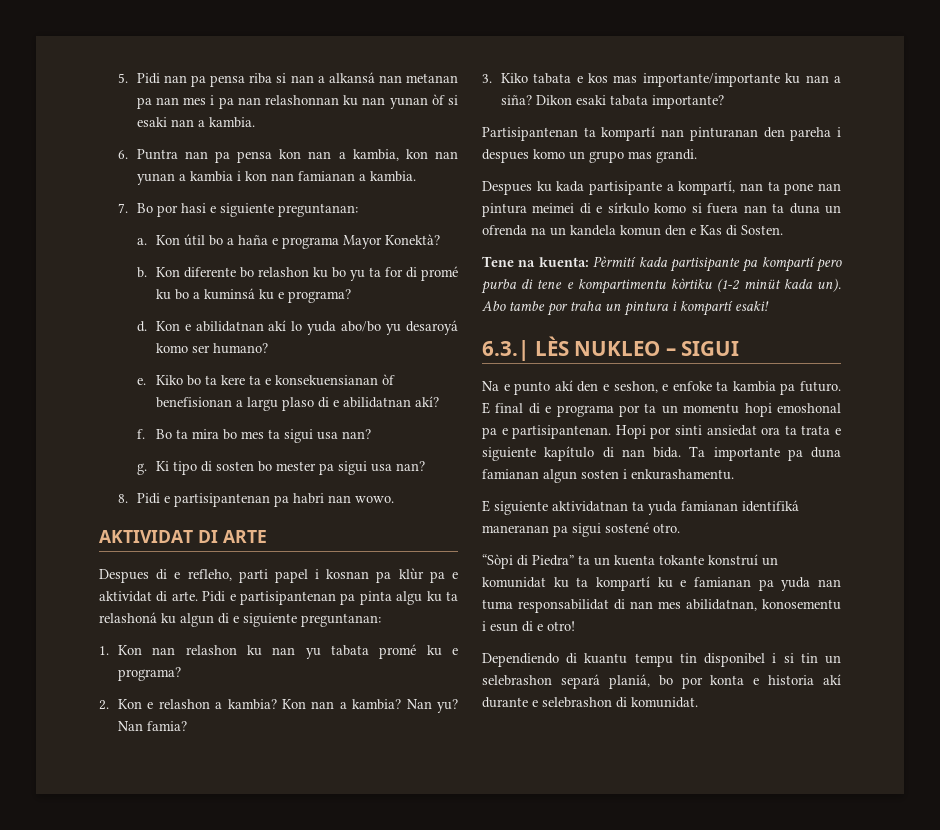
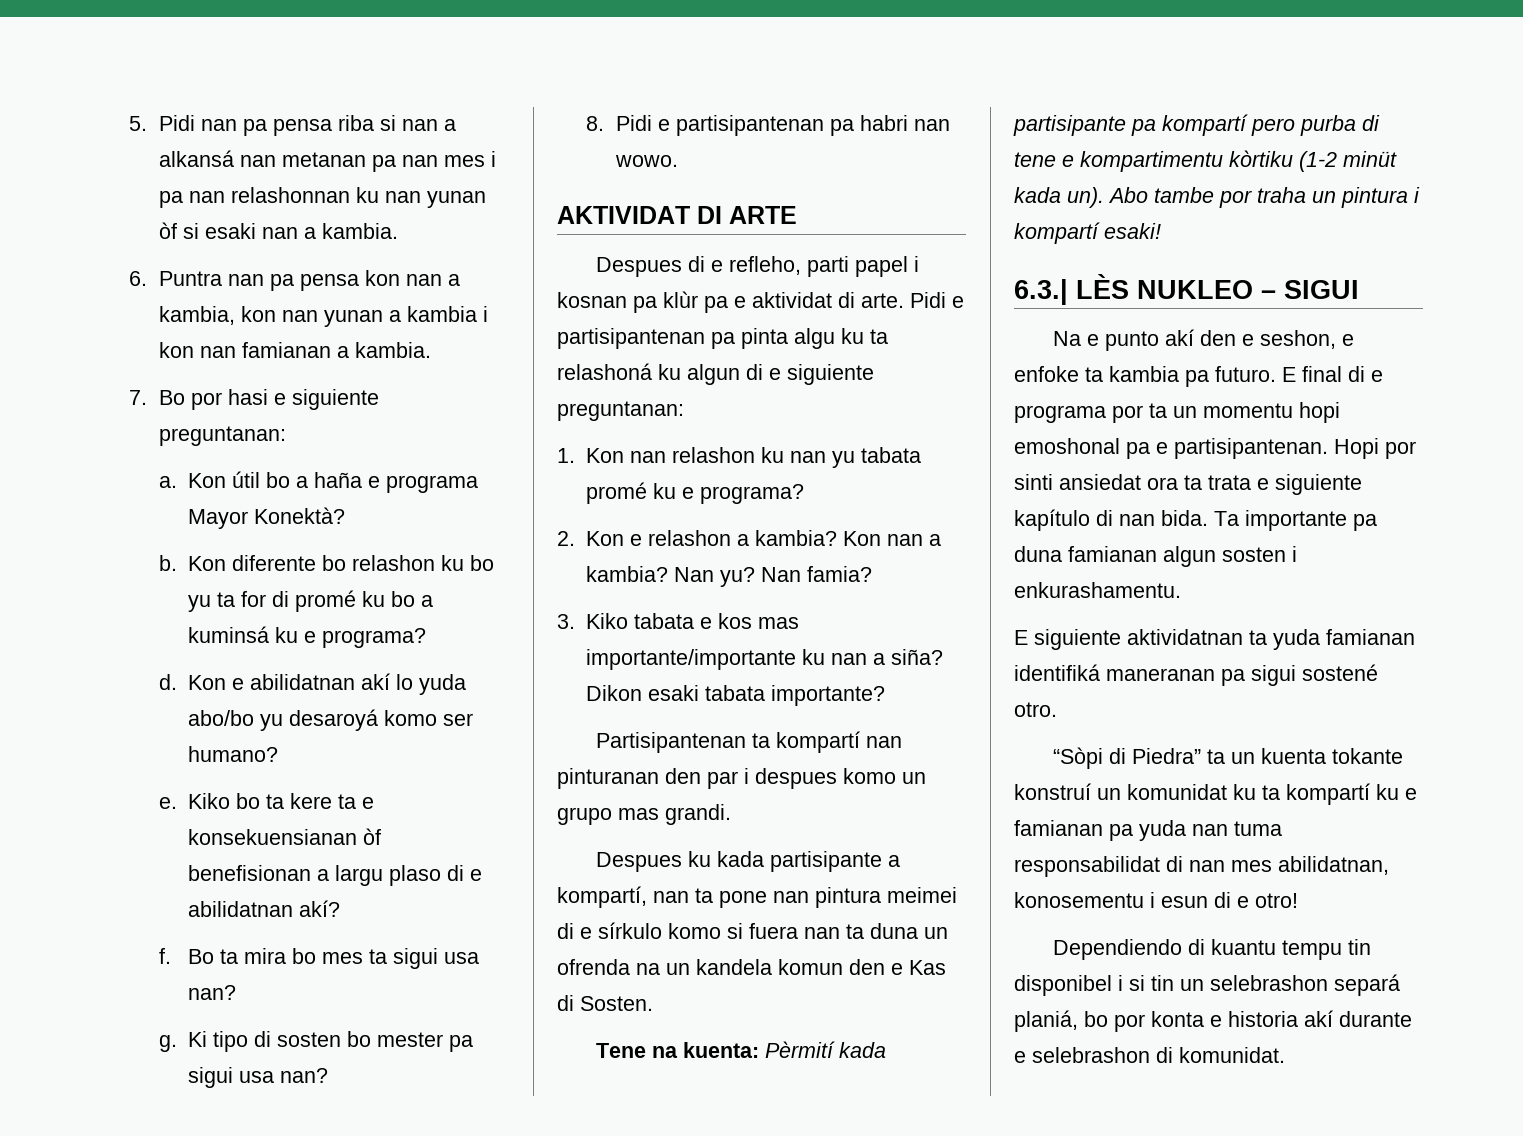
- Partisipantenan ta kompartí nan pinturanan den pareha i despues komo un grupo mas grandi.
+ Partisipantenan ta kompartí nan pinturanan den par i despues komo un grupo mas grandi.

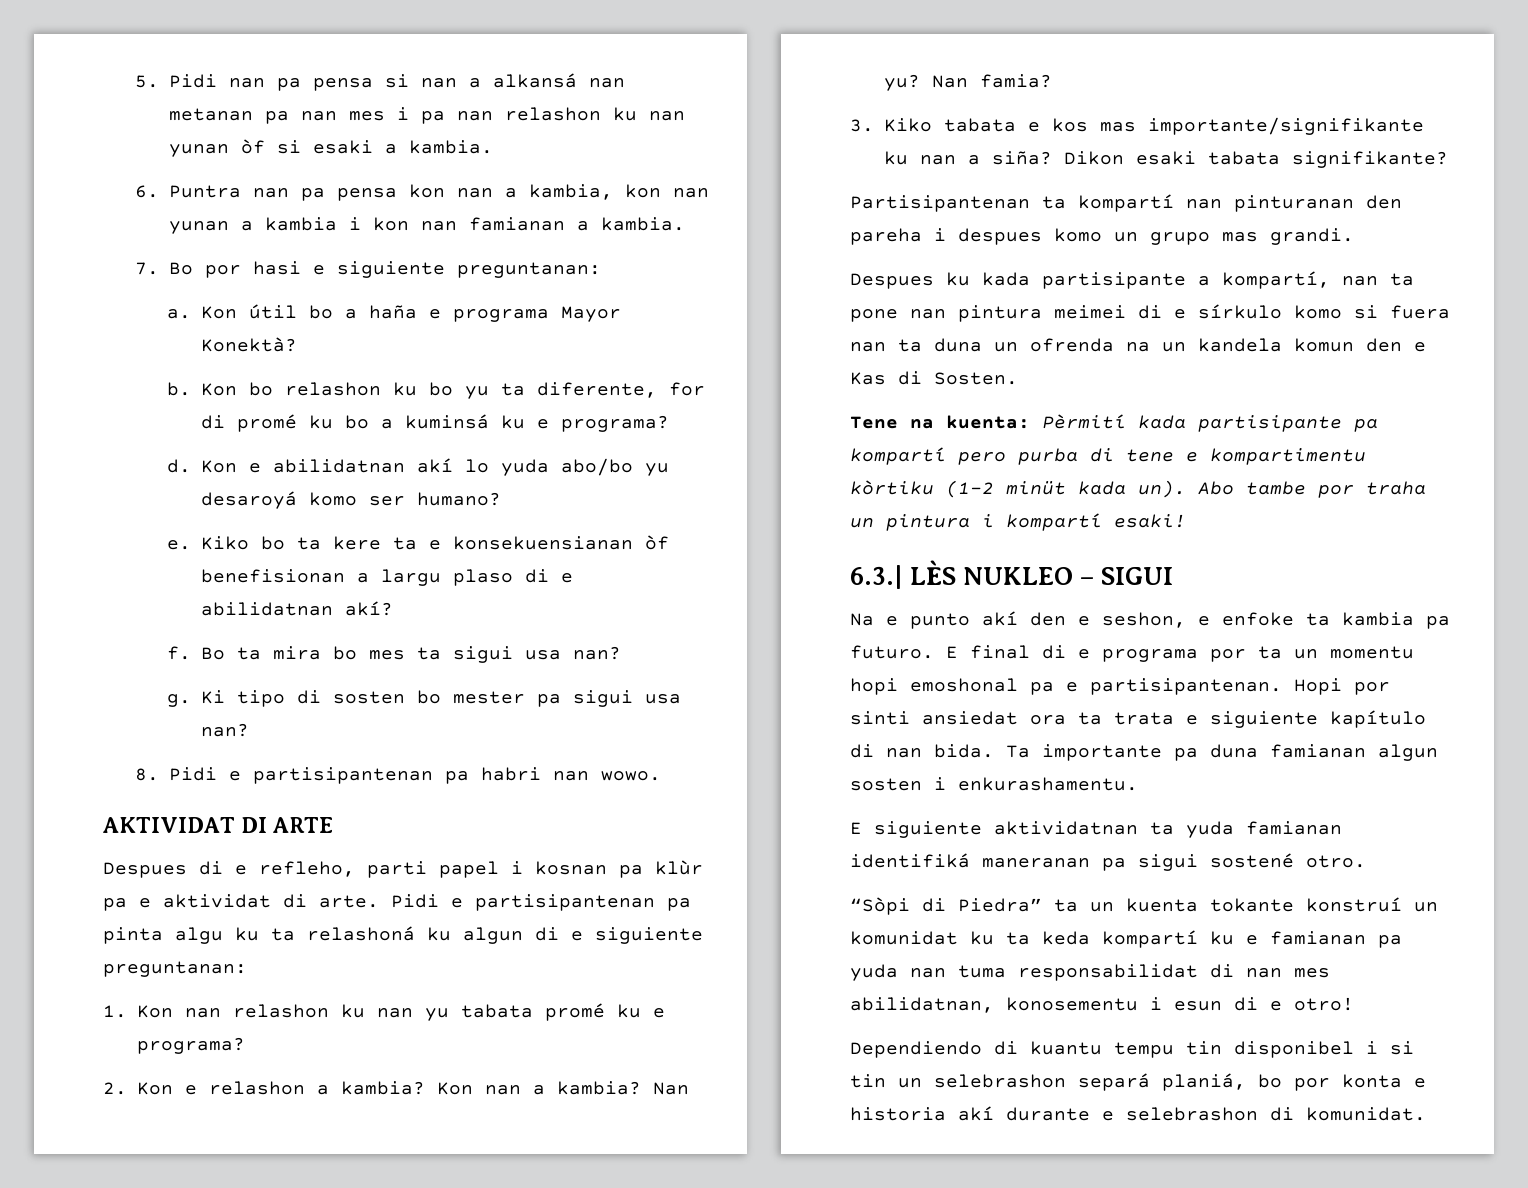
- 5. Pidi nan pa pensa riba si nan a alkansá nan metanan pa nan mes i pa nan relashonnan ku nan yunan òf si esaki nan a kambia.
+ 5. Pidi nan pa pensa si nan a alkansá nan metanan pa nan mes i pa nan relashon ku nan yunan òf si esaki a kambia.
- Kon diferente bo relashon ku bo yu ta for di promé ku bo a kuminsá ku e programa?
+ Kon bo relashon ku bo yu ta diferente, for di promé ku bo a kuminsá ku e programa?
- 3. Kiko tabata e kos mas importante/importante ku nan a siña?
+ 3. Kiko tabata e kos mas importante/signifikante ku nan a siña?
- Dikon esaki tabata importante?
+ Dikon esaki tabata signifikante?
- Partisipantenan ta kompartí nan pinturanan den par i despues komo un grupo mas grandi.
+ Partisipantenan ta kompartí nan pinturanan den pareha i despues komo un grupo mas grandi.
- “Sòpi di Piedra” ta un kuenta tokante konstruí un komunidat ku ta kompartí ku e famianan pa yuda nan tuma responsabilidat di nan mes abilidatnan, konosementu i esun di e otro!
+ “Sòpi di Piedra” ta un kuenta tokante konstruí un komunidat ku ta keda kompartí ku e famianan pa yuda nan tuma responsabilidat di nan mes abilidatnan, konosementu i esun di e otro!

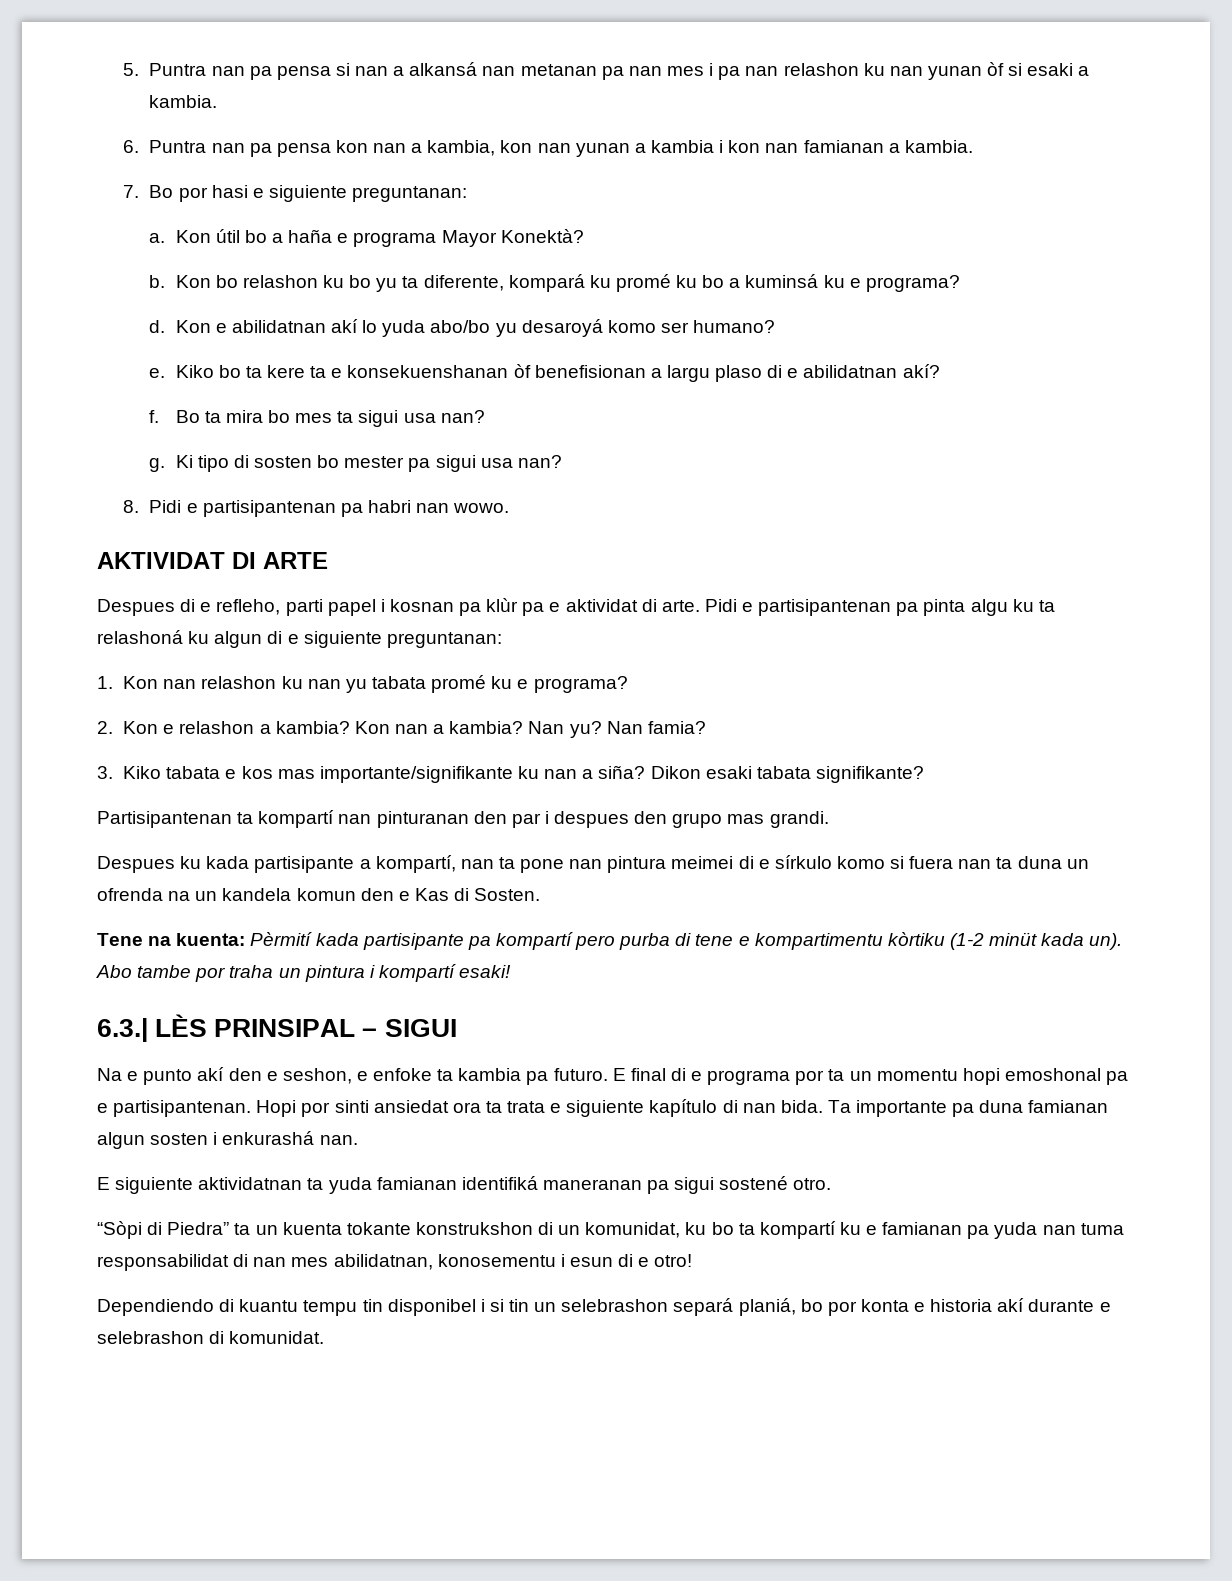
- 5. Pidi nan pa pensa si nan a alkansá nan metanan pa nan mes i pa nan relashon ku nan yunan òf si esaki a kambia.
+ 5. Puntra nan pa pensa si nan a alkansá nan metanan pa nan mes i pa nan relashon ku nan yunan òf si esaki a kambia.
- Kon bo relashon ku bo yu ta diferente, for di promé ku bo a kuminsá ku e programa?
+ Kon bo relashon ku bo yu ta diferente, kompará ku promé ku bo a kuminsá ku e programa?
- Kiko bo ta kere ta e konsekuensianan òf benefisionan a largu plaso di e abilidatnan akí?
+ Kiko bo ta kere ta e konsekuenshanan òf benefisionan a largu plaso di e abilidatnan akí?
- Partisipantenan ta kompartí nan pinturanan den pareha i despues komo un grupo mas grandi.
+ Partisipantenan ta kompartí nan pinturanan den par i despues den grupo mas grandi.
- 6.3.| LÈS NUKLEO – SIGUI
+ 6.3.| LÈS PRINSIPAL – SIGUI
- Ta importante pa duna famianan algun sosten i enkurashamentu.
+ Ta importante pa duna famianan algun sosten i enkurashá nan.
- “Sòpi di Piedra” ta un kuenta tokante konstruí un komunidat ku ta keda kompartí ku e famianan pa yuda nan tuma responsabilidat di nan mes abilidatnan, konosementu i esun di e otro!
+ “Sòpi di Piedra” ta un kuenta tokante konstrukshon di un komunidat, ku bo ta kompartí ku e famianan pa yuda nan tuma responsabilidat di nan mes abilidatnan, konosementu i esun di e otro!

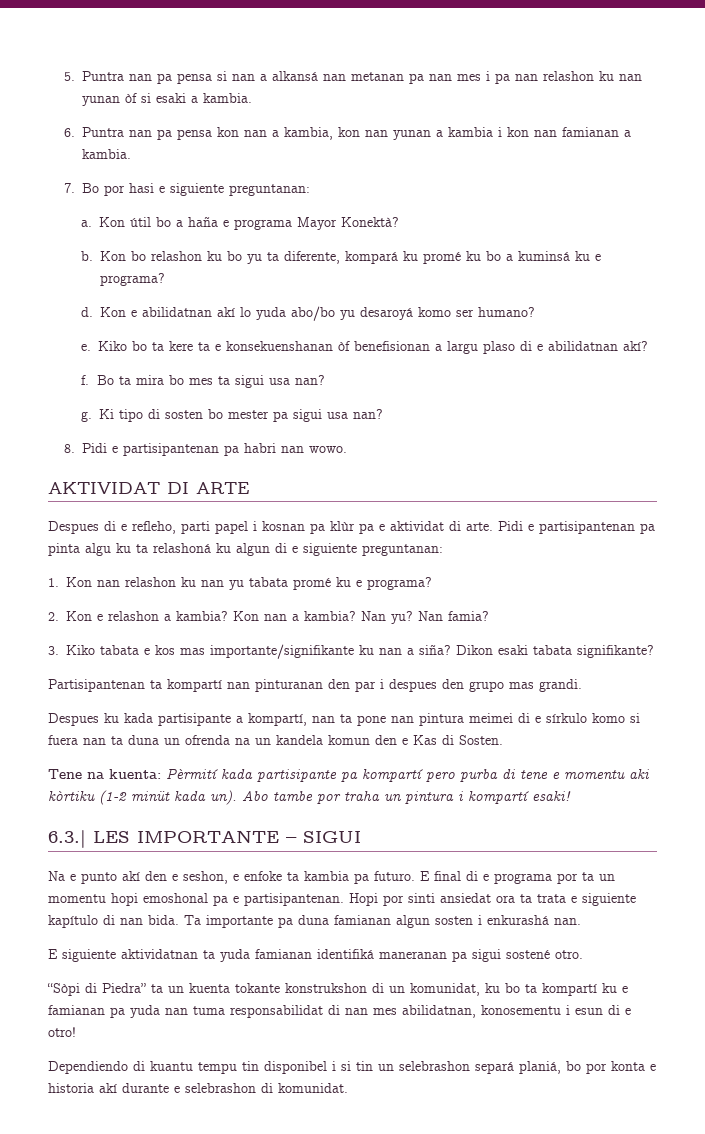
- Tene na kuenta: Pèrmití kada partisipante pa kompartí pero purba di tene e kompartimentu kòrtiku (1-2 minüt kada un).
+ Tene na kuenta: Pèrmití kada partisipante pa kompartí pero purba di tene e momentu aki kòrtiku (1-2 minüt kada un).
- 6.3.| LÈS PRINSIPAL – SIGUI
+ 6.3.| LES IMPORTANTE – SIGUI

